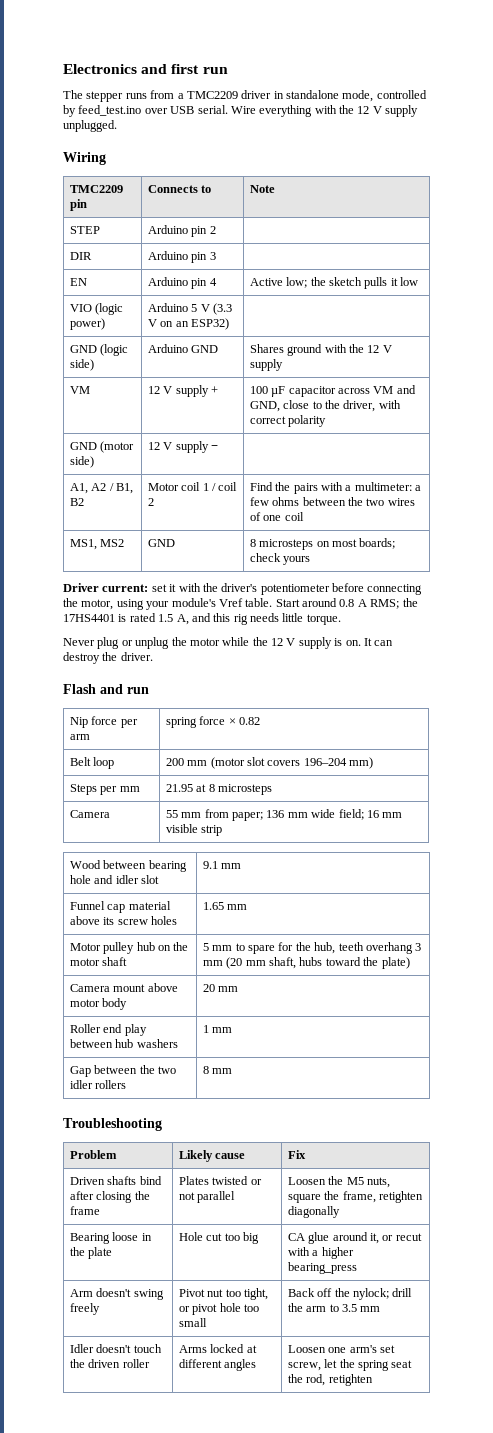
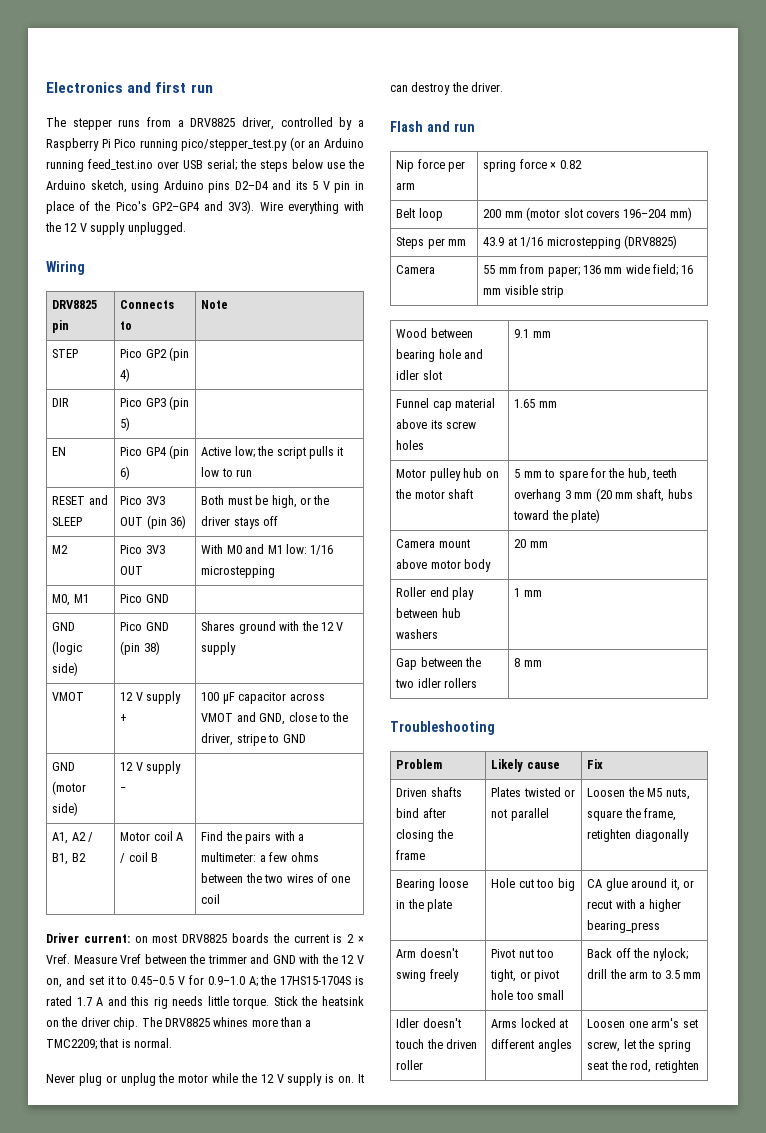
- The stepper runs from a TMC2209 driver in standalone mode, controlled by feed_test.ino over USB serial.
+ The stepper runs from a DRV8825 driver, controlled by a Raspberry Pi Pico running pico/stepper_test.py (or an Arduino running feed_test.ino over USB serial; the steps below use the Arduino sketch, using Arduino pins D2–D4 and its 5 V pin in place of the Pico's GP2–GP4 and 3V3).
- TMC2209 pin | Connects to | Note
+ DRV8825 pin | Connects to | Note
- STEP | Arduino pin 2 |
- DIR | Arduino pin 3 |
- EN | Arduino pin 4 | Active low; the sketch pulls it low
- VIO (logic power) | Arduino 5 V (3.3 V on an ESP32) |
+ STEP | Pico GP2 (pin 4) |
+ DIR | Pico GP3 (pin 5) |
+ EN | Pico GP4 (pin 6) | Active low; the script pulls it low to run
+ RESET and SLEEP | Pico 3V3 OUT (pin 36) | Both must be high, or the driver stays off
+ M2 | Pico 3V3 OUT | With M0 and M1 low: 1/16 microstepping
+ M0, M1 | Pico GND |
- GND (logic side) | Arduino GND | Shares ground with the 12 V supply
+ GND (logic side) | Pico GND (pin 38) | Shares ground with the 12 V supply
- VM | 12 V supply + | 100 µF capacitor across VM and GND, close to the driver, with correct polarity
+ VMOT | 12 V supply + | 100 µF capacitor across VMOT and GND, close to the driver, stripe to GND
- A1, A2 / B1, B2 | Motor coil 1 / coil 2 | Find the pairs with a multimeter: a few ohms between the two wires of one coil
+ A1, A2 / B1, B2 | Motor coil A / coil B | Find the pairs with a multimeter: a few ohms between the two wires of one coil
- MS1, MS2 | GND | 8 microsteps on most boards; check yours
- Driver current: set it with the driver's potentiometer before connecting the motor, using your module's Vref table. Start around 0.8 A RMS; the 17HS4401 is rated 1.5 A, and this rig needs little torque.
+ Driver current: on most DRV8825 boards the current is 2 × Vref. Measure Vref between the trimmer and GND with the 12 V on, and set it to 0.45–0.5 V for 0.9–1.0 A; the 17HS15-1704S is rated 1.7 A and this rig needs little torque. Stick the heatsink on the driver chip. The DRV8825 whines more than a TMC2209; that is normal.
- Steps per mm | 21.95 at 8 microsteps
+ Steps per mm | 43.9 at 1/16 microstepping (DRV8825)

